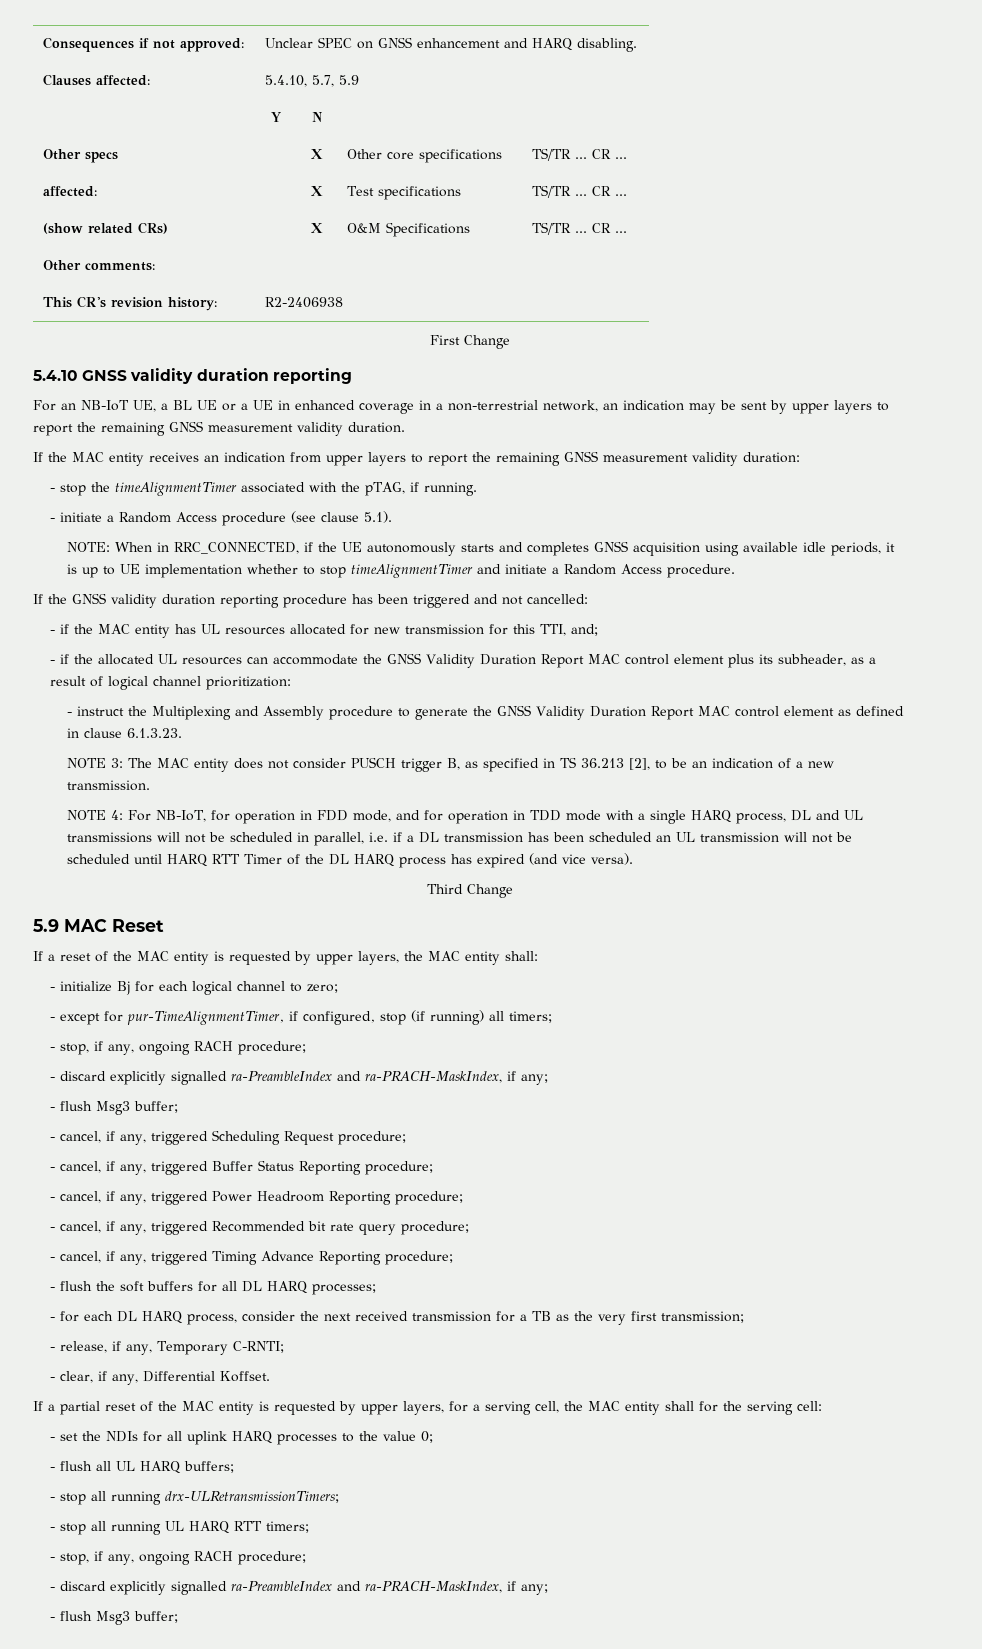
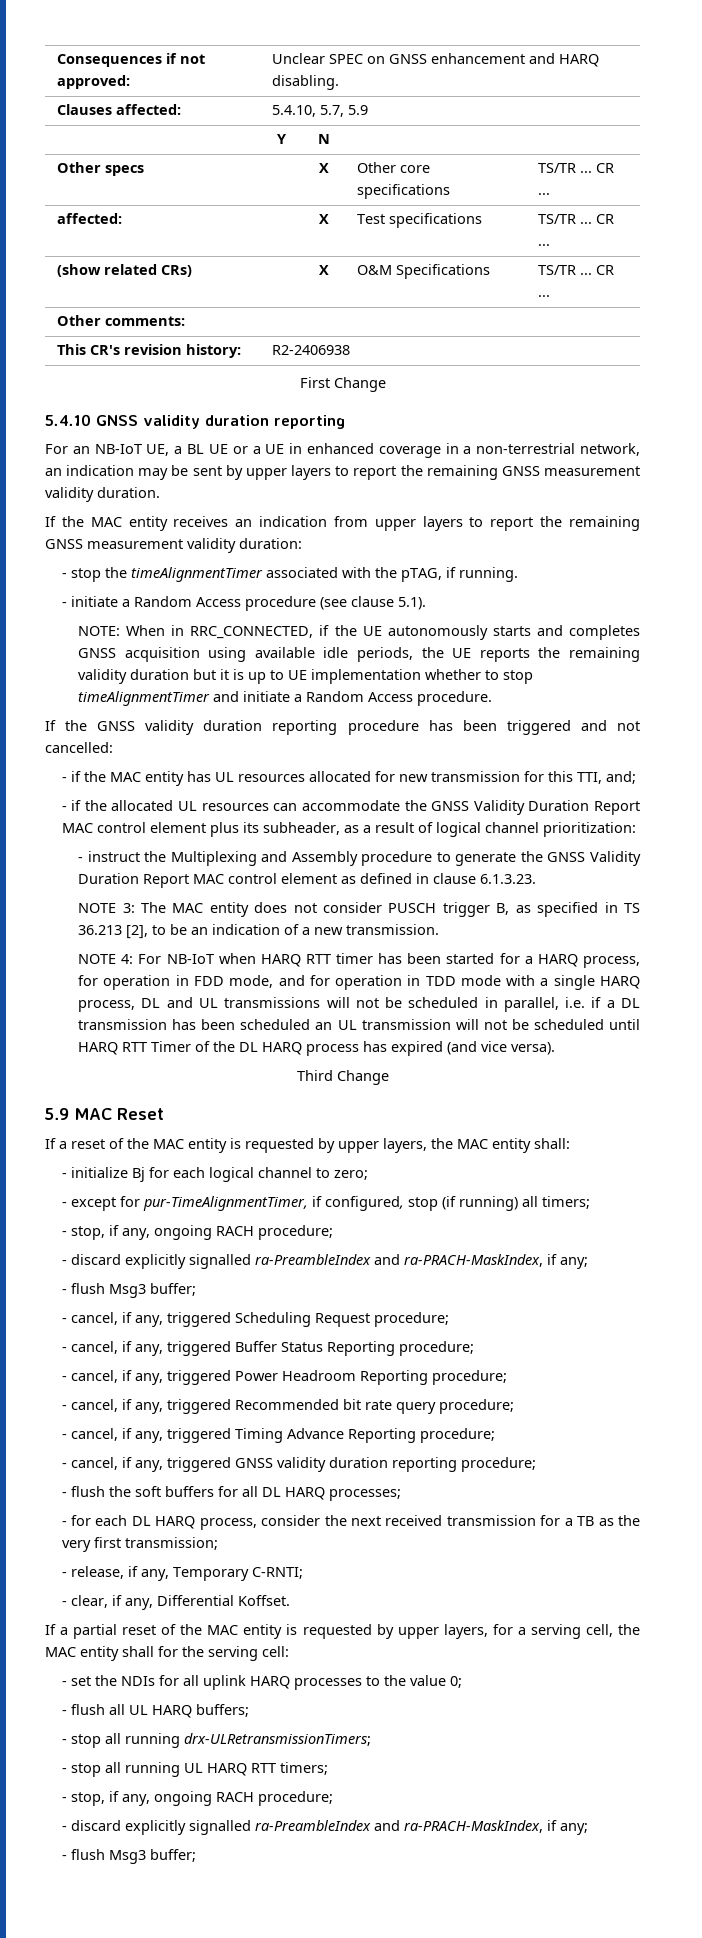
- NOTE: When in RRC_CONNECTED, if the UE autonomously starts and completes GNSS acquisition using available idle periods, it is up to UE implementation whether to stop timeAlignmentTimer and initiate a Random Access procedure.
+ NOTE: When in RRC_CONNECTED, if the UE autonomously starts and completes GNSS acquisition using available idle periods, the UE reports the remaining validity duration but it is up to UE implementation whether to stop timeAlignmentTimer and initiate a Random Access procedure.
- NOTE 4: For NB-IoT, for operation in FDD mode, and for operation in TDD mode with a single HARQ process, DL and UL transmissions will not be scheduled in parallel, i.e. if a DL transmission has been scheduled an UL transmission will not be scheduled until HARQ RTT Timer of the DL HARQ process has expired (and vice versa).
+ NOTE 4: For NB-IoT when HARQ RTT timer has been started for a HARQ process, for operation in FDD mode, and for operation in TDD mode with a single HARQ process, DL and UL transmissions will not be scheduled in parallel, i.e. if a DL transmission has been scheduled an UL transmission will not be scheduled until HARQ RTT Timer of the DL HARQ process has expired (and vice versa).
+ - cancel, if any, triggered GNSS validity duration reporting procedure;

